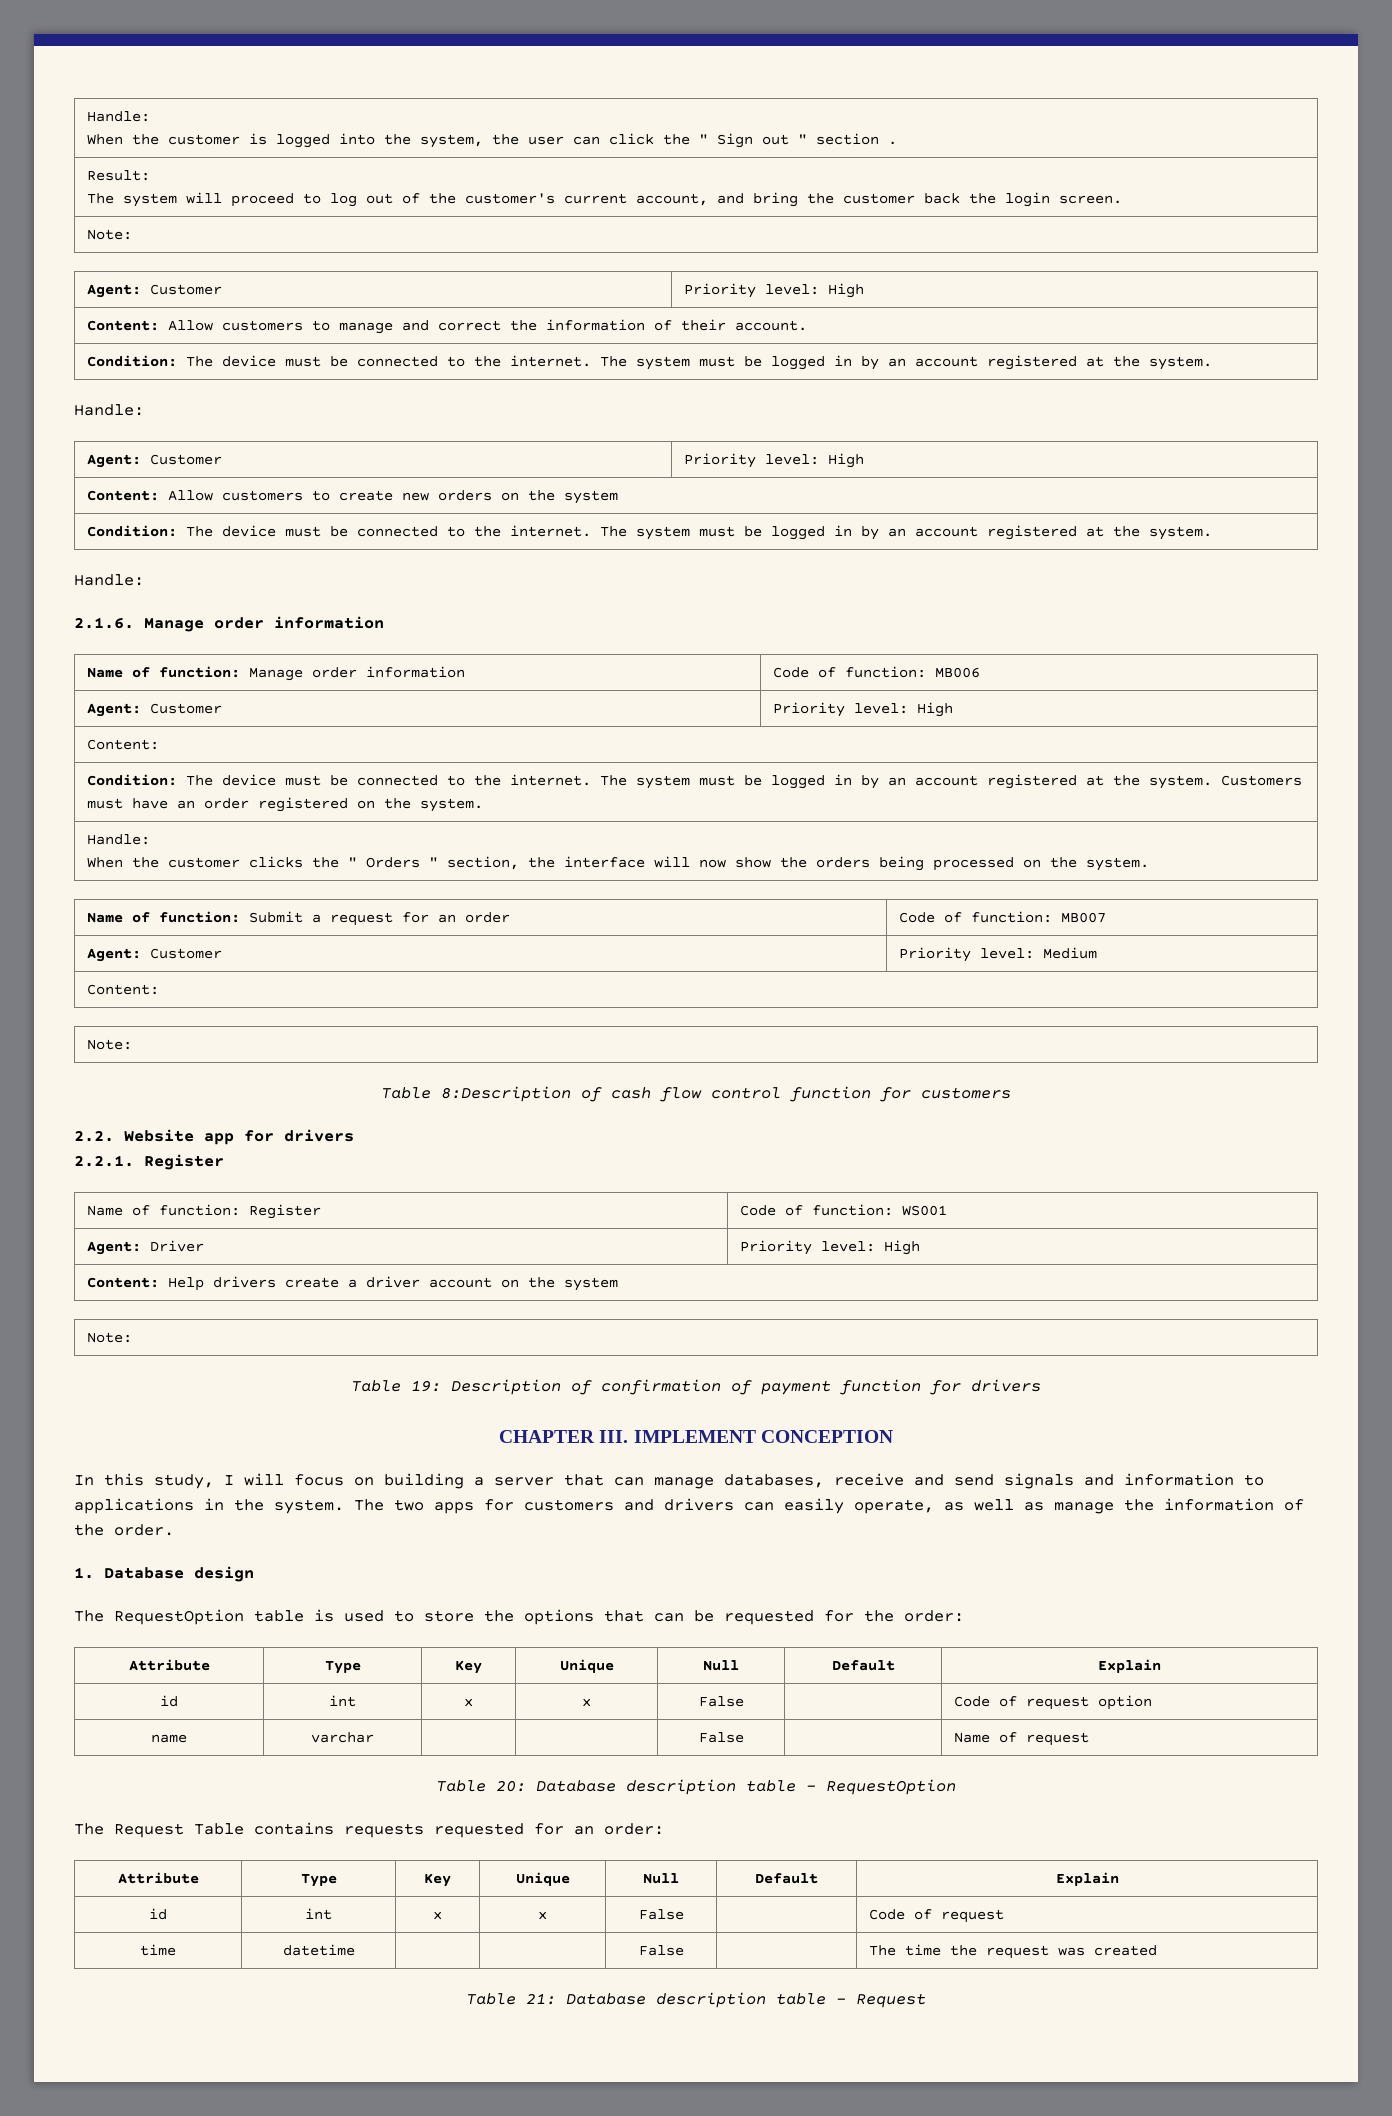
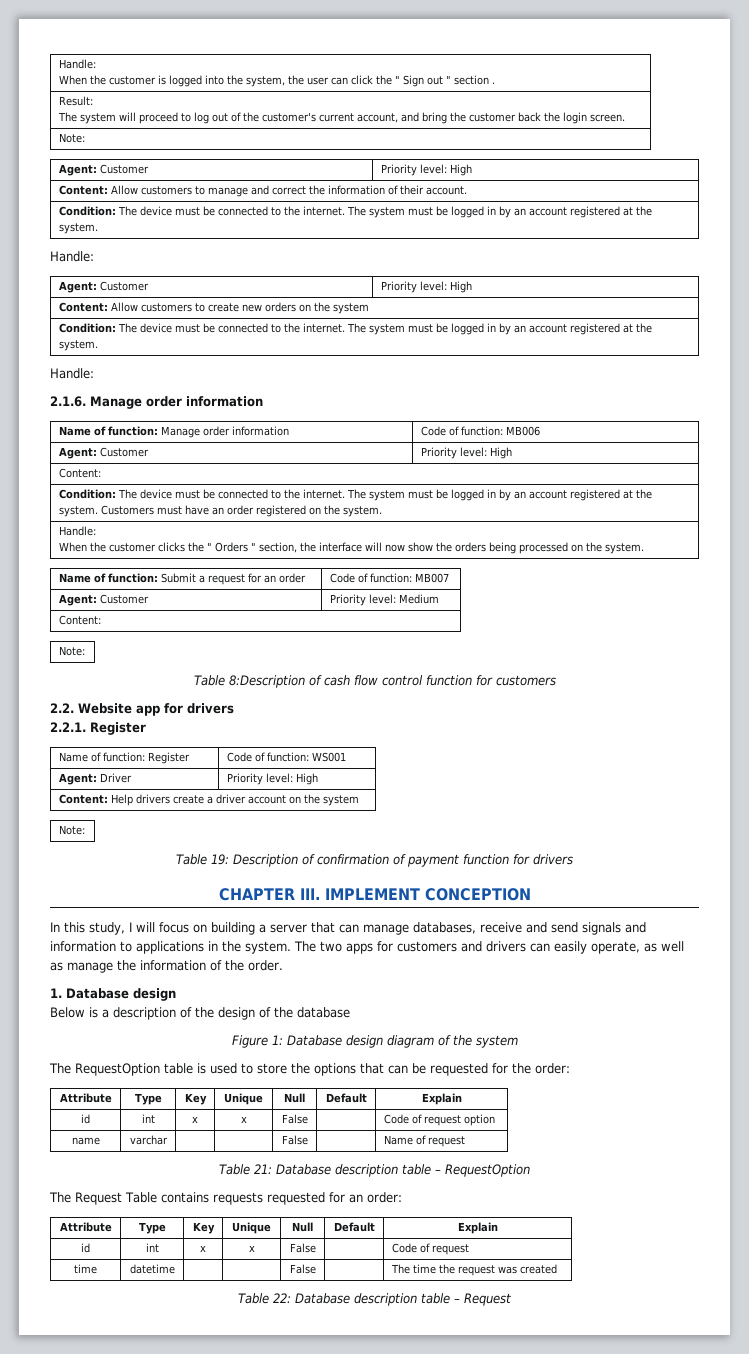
+ Below is a description of the design of the database
+ Figure 1: Database design diagram of the system
- Table 20: Database description table – RequestOption
+ Table 21: Database description table – RequestOption
- Table 21: Database description table – Request
+ Table 22: Database description table – Request

